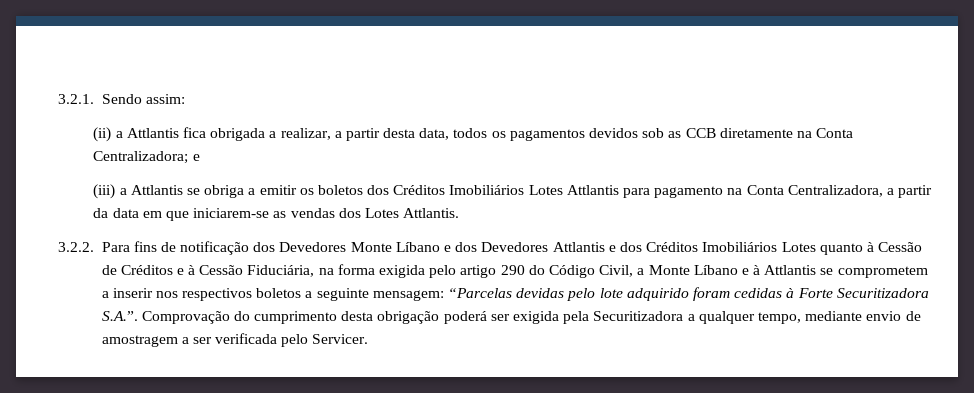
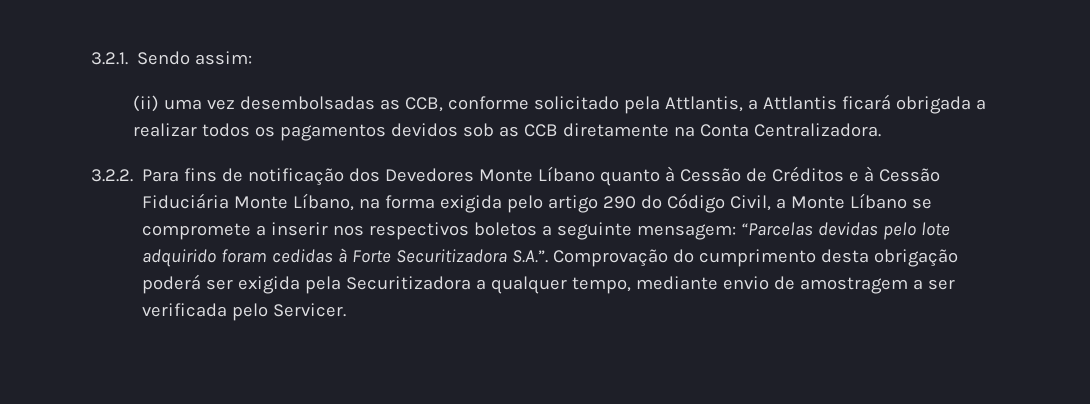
- (ii) a Attlantis fica obrigada a realizar, a partir desta data, todos os pagamentos devidos sob as CCB diretamente na Conta Centralizadora; e
- (iii) a Attlantis se obriga a emitir os boletos dos Créditos Imobiliários Lotes Attlantis para pagamento na Conta Centralizadora, a partir da data em que iniciarem-se as vendas dos Lotes Attlantis.
+ (ii) uma vez desembolsadas as CCB, conforme solicitado pela Attlantis, a Attlantis ficará obrigada a realizar todos os pagamentos devidos sob as CCB diretamente na Conta Centralizadora.
- 3.2.2. Para fins de notificação dos Devedores Monte Líbano e dos Devedores Attlantis e dos Créditos Imobiliários Lotes quanto à Cessão de Créditos e à Cessão Fiduciária, na forma exigida pelo artigo 290 do Código Civil, a Monte Líbano e à Attlantis se comprometem a inserir nos respectivos boletos a seguinte mensagem:
+ 3.2.2. Para fins de notificação dos Devedores Monte Líbano quanto à Cessão de Créditos e à Cessão Fiduciária Monte Líbano, na forma exigida pelo artigo 290 do Código Civil, a Monte Líbano se compromete a inserir nos respectivos boletos a seguinte mensagem:

